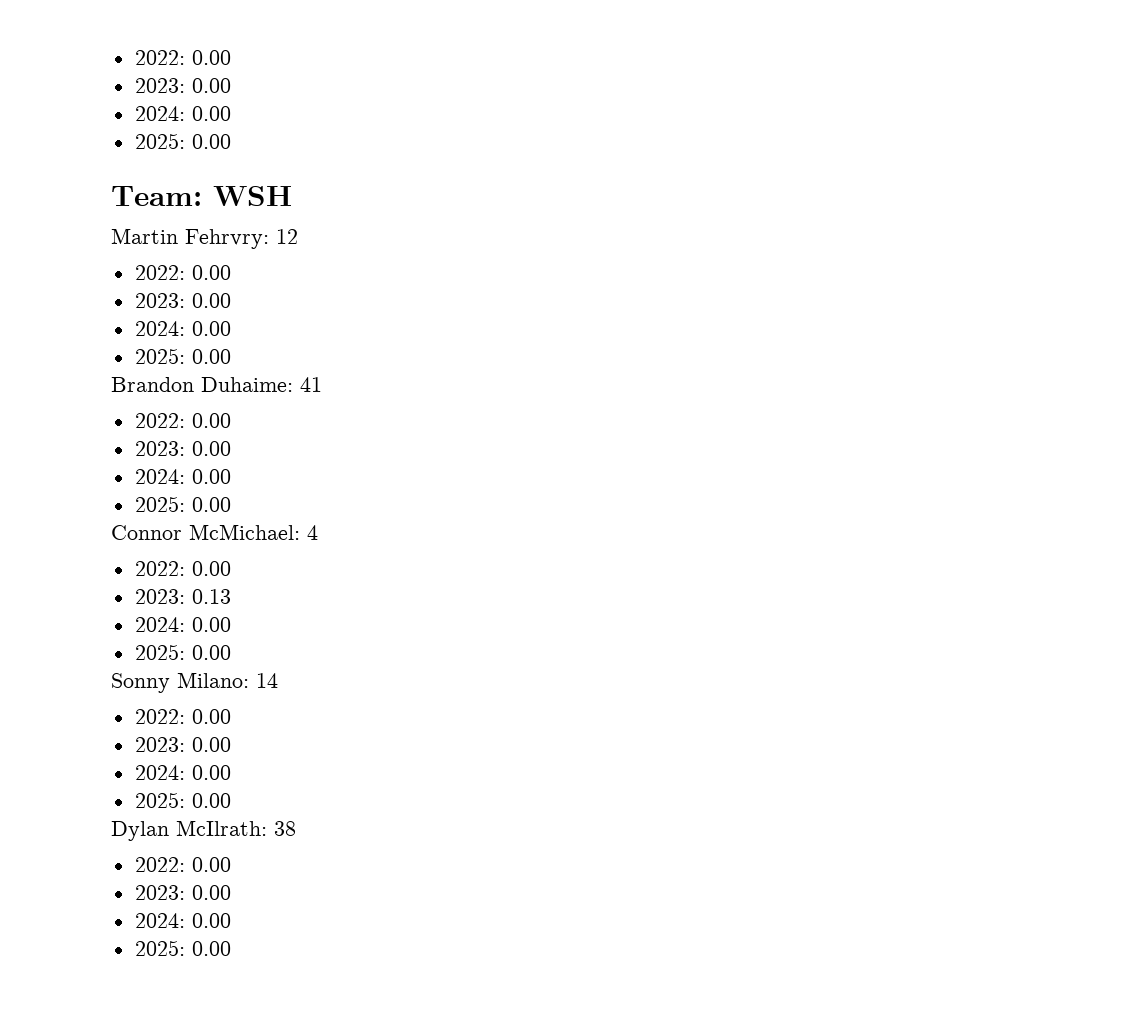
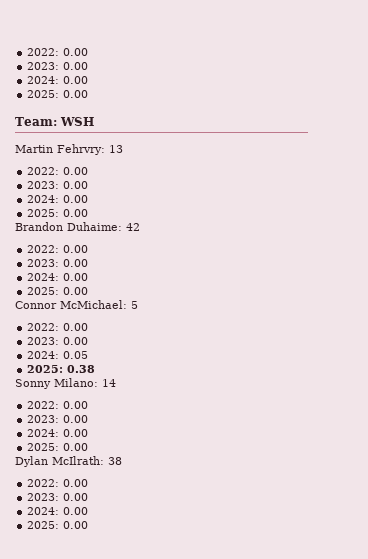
- Martin Fehrvry: 12
+ Martin Fehrvry: 13
- Brandon Duhaime: 41
+ Brandon Duhaime: 42
- Connor McMichael: 4
+ Connor McMichael: 5
  2022: 0.00
- 2023: 0.13
- 2024: 0.00
- 2025: 0.00
+ 2023: 0.00
+ 2024: 0.05
+ 2025: 0.38

